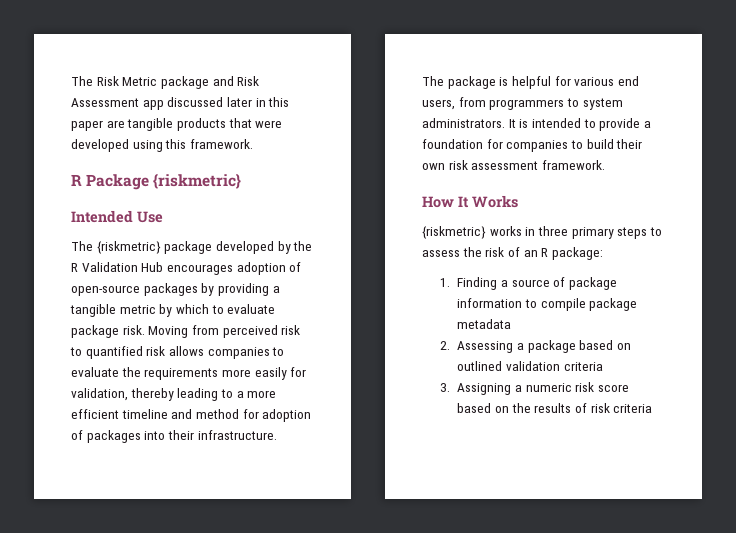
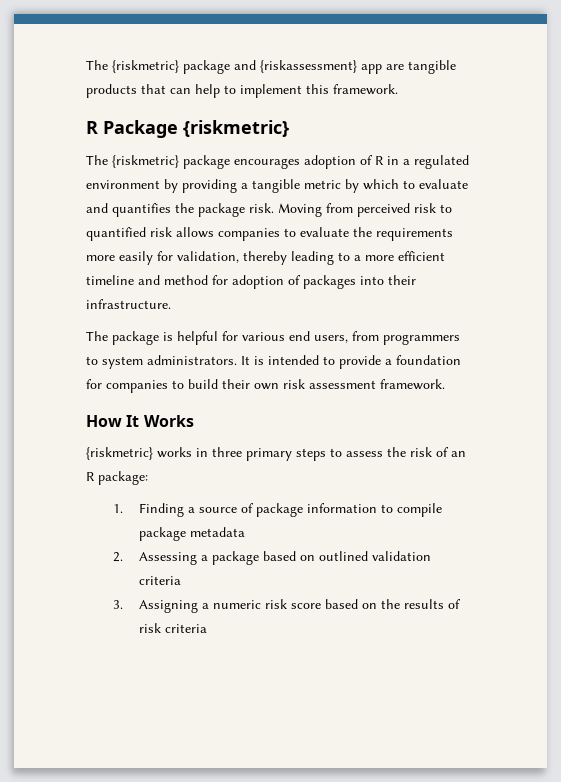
- The Risk Metric package and Risk Assessment app discussed later in this paper are tangible products that were developed using this framework.
+ The {riskmetric} package and {riskassessment} app are tangible products that can help to implement this framework.
- Intended Use
- The {riskmetric} package developed by the R Validation Hub encourages adoption of open-source packages by providing a tangible metric by which to evaluate package risk.
+ The {riskmetric} package encourages adoption of R in a regulated environment by providing a tangible metric by which to evaluate and quantifies the package risk.

